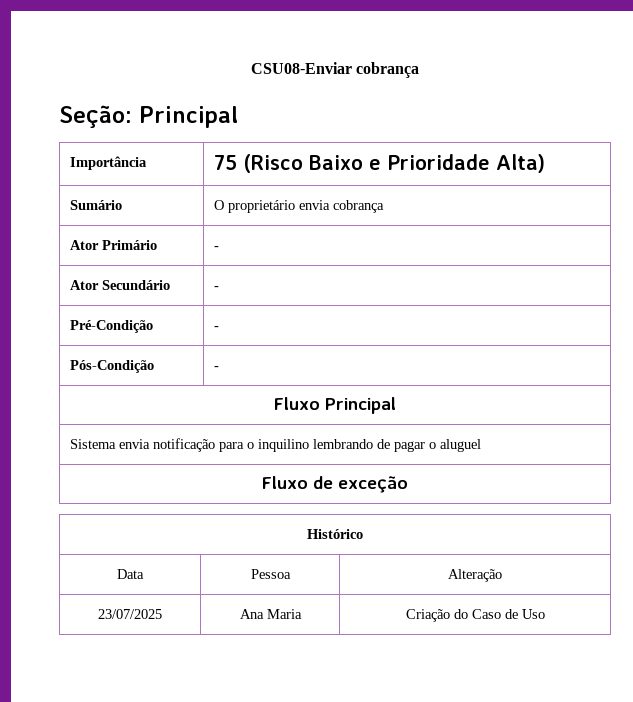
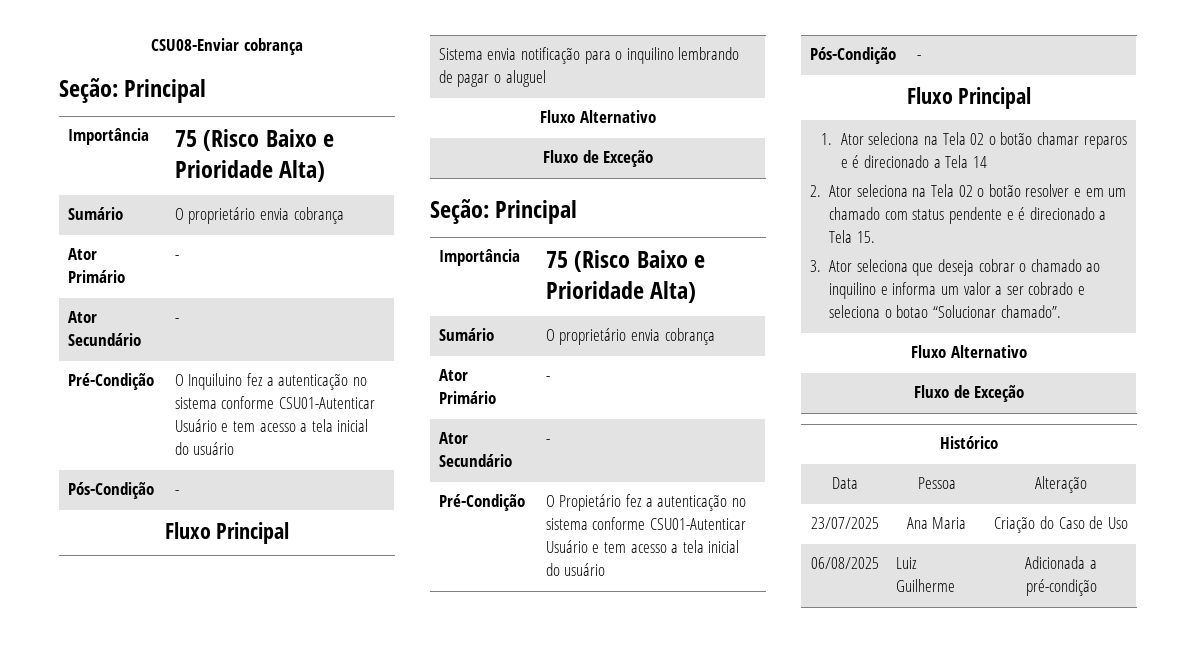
- Pré-Condição | -
+ Pré-Condição | O Inquiluino fez a autenticação no sistema conforme CSU01-Autenticar Usuário e tem acesso a tela inicial do usuário
  Sistema envia notificação para o inquilino lembrando de pagar o aluguel
- Fluxo de exceção
+ Fluxo Alternativo
+ Fluxo de Exceção
+ Seção: Principal
+ Importância | 75 (Risco Baixo e Prioridade Alta)
+ Sumário | O proprietário envia cobrança
+ Ator Primário | -
+ Ator Secundário | -
+ Pré-Condição | O Propietário fez a autenticação no sistema conforme CSU01-Autenticar Usuário e tem acesso a tela inicial do usuário
+ Pós-Condição | -
+ Fluxo Principal
+ 1. Ator seleciona na Tela 02 o botão chamar reparos e é direcionado a Tela 14
+ 2. Ator seleciona na Tela 02 o botão resolver e em um chamado com status pendente e é direcionado a Tela 15.
+ 3. Ator seleciona que deseja cobrar o chamado ao inquilino e informa um valor a ser cobrado e seleciona o botao “Solucionar chamado”.
+ Fluxo Alternativo
+ Fluxo de Exceção
+ 06/08/2025 | Luiz Guilherme | Adicionada a pré-condição

